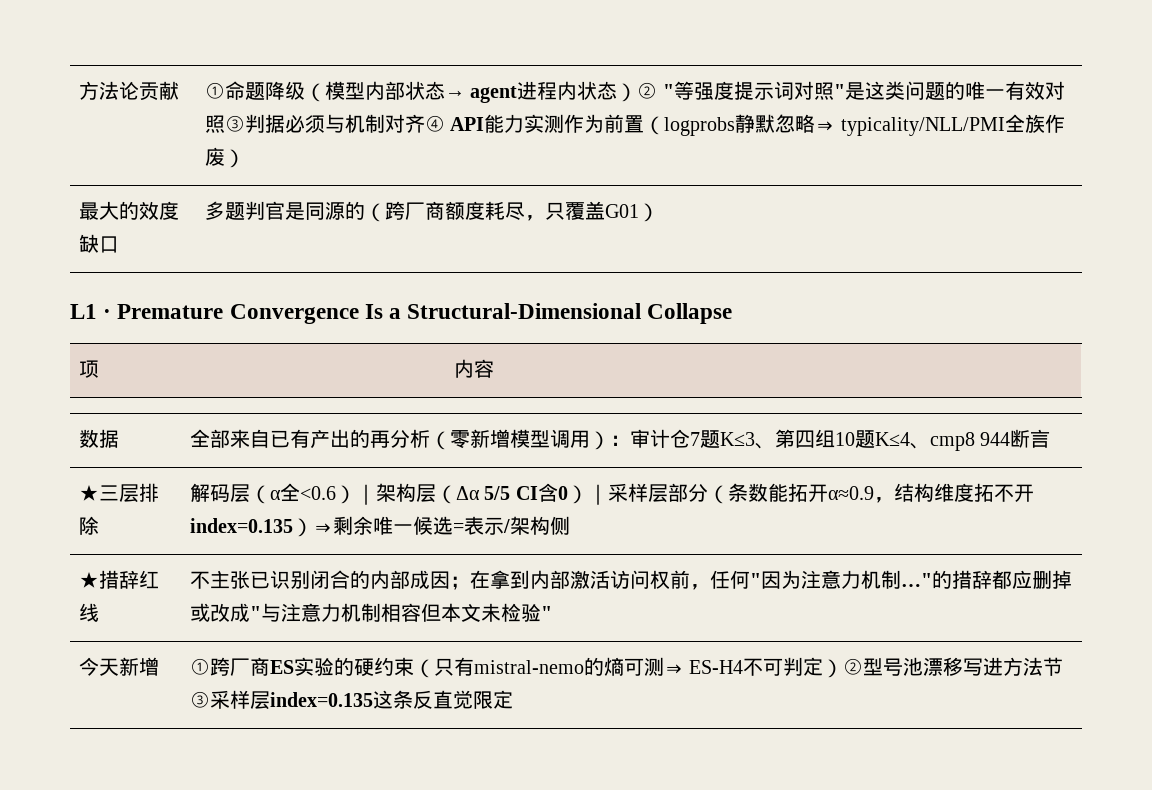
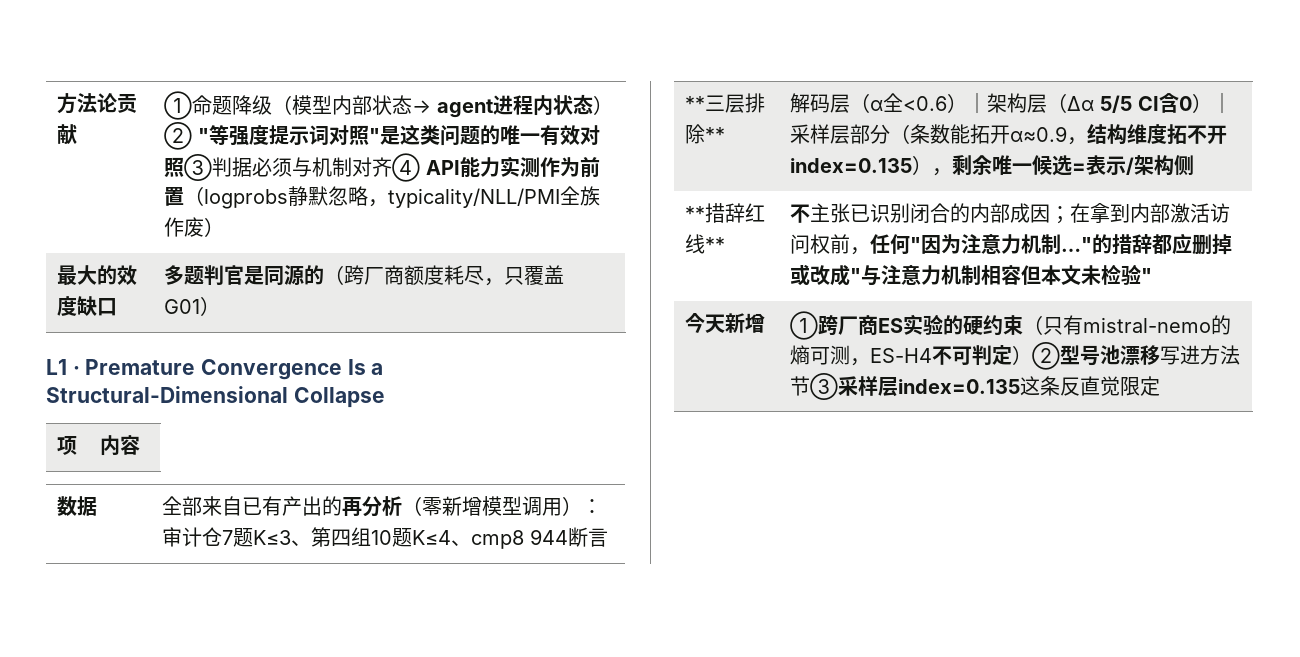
- ①命题降级（模型内部状态→ agent进程内状态）② "等强度提示词对照"是这类问题的唯一有效对照③判据必须与机制对齐④ API能力实测作为前置（logprobs静默忽略⇒ typicality/NLL/PMI全族作废）
+ ①命题降级（模型内部状态→ agent进程内状态）② "等强度提示词对照"是这类问题的唯一有效对照③判据必须与机制对齐④ API能力实测作为前置（logprobs静默忽略，typicality/NLL/PMI全族作废）
- ★三层排除 | 解码层（α全<0.6）｜架构层（Δα 5/5 CI含0）｜采样层部分（条数能拓开α≈0.9，结构维度拓不开index=0.135）⇒剩余唯一候选=表示/架构侧
+ **三层排除** | 解码层（α全<0.6）｜架构层（Δα 5/5 CI含0）｜采样层部分（条数能拓开α≈0.9，结构维度拓不开index=0.135），剩余唯一候选=表示/架构侧
- ★措辞红线 | 不主张已识别闭合的内部成因；在拿到内部激活访问权前，任何"因为注意力机制…"的措辞都应删掉或改成"与注意力机制相容但本文未检验"
+ **措辞红线** | 不主张已识别闭合的内部成因；在拿到内部激活访问权前，任何"因为注意力机制…"的措辞都应删掉或改成"与注意力机制相容但本文未检验"
- 今天新增 | ①跨厂商ES实验的硬约束（只有mistral-nemo的熵可测⇒ ES-H4不可判定）②型号池漂移写进方法节③采样层index=0.135这条反直觉限定
+ 今天新增 | ①跨厂商ES实验的硬约束（只有mistral-nemo的熵可测，ES-H4不可判定）②型号池漂移写进方法节③采样层index=0.135这条反直觉限定

